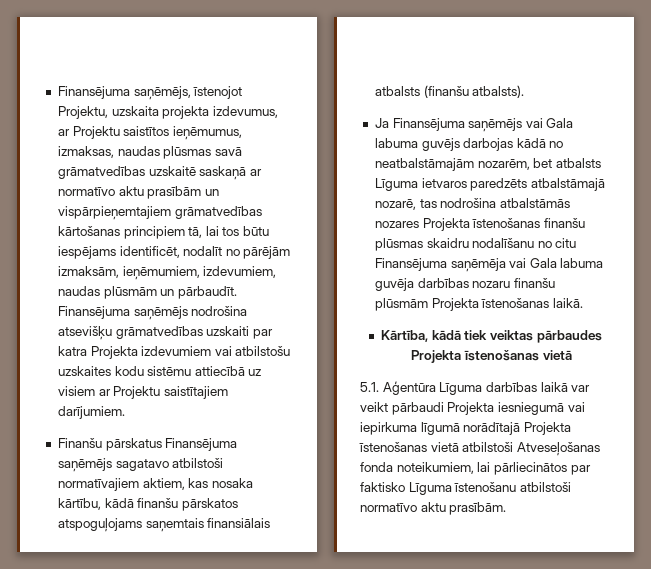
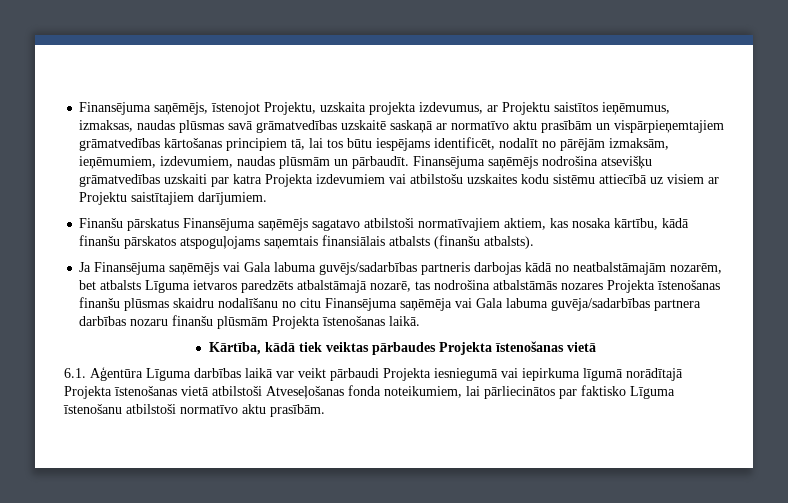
- Ja Finansējuma saņēmējs vai Gala labuma guvējs darbojas kādā no neatbalstāmajām nozarēm, bet atbalsts Līguma ietvaros paredzēts atbalstāmajā nozarē, tas nodrošina atbalstāmās nozares Projekta īstenošanas finanšu plūsmas skaidru nodalīšanu no citu Finansējuma saņēmēja vai Gala labuma guvēja darbības nozaru finanšu plūsmām Projekta īstenošanas laikā.
+ Ja Finansējuma saņēmējs vai Gala labuma guvējs/sadarbības partneris darbojas kādā no neatbalstāmajām nozarēm, bet atbalsts Līguma ietvaros paredzēts atbalstāmajā nozarē, tas nodrošina atbalstāmās nozares Projekta īstenošanas finanšu plūsmas skaidru nodalīšanu no citu Finansējuma saņēmēja vai Gala labuma guvēja/sadarbības partnera darbības nozaru finanšu plūsmām Projekta īstenošanas laikā.
- 5.1. Aģentūra Līguma darbības laikā var veikt pārbaudi Projekta iesniegumā vai iepirkuma līgumā norādītajā Projekta īstenošanas vietā atbilstoši Atveseļošanas fonda noteikumiem, lai pārliecinātos par faktisko Līguma īstenošanu atbilstoši normatīvo aktu prasībām.
+ 6.1. Aģentūra Līguma darbības laikā var veikt pārbaudi Projekta iesniegumā vai iepirkuma līgumā norādītajā Projekta īstenošanas vietā atbilstoši Atveseļošanas fonda noteikumiem, lai pārliecinātos par faktisko Līguma īstenošanu atbilstoši normatīvo aktu prasībām.

